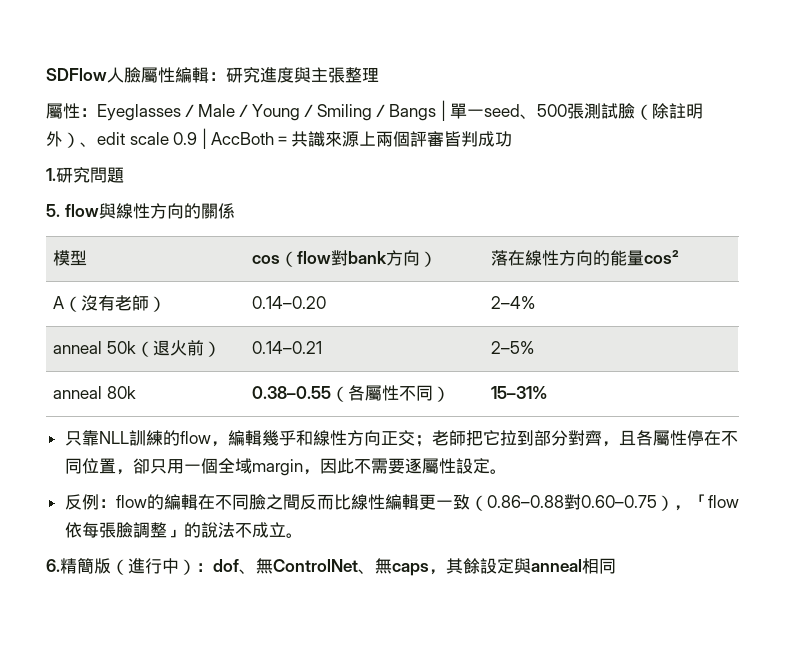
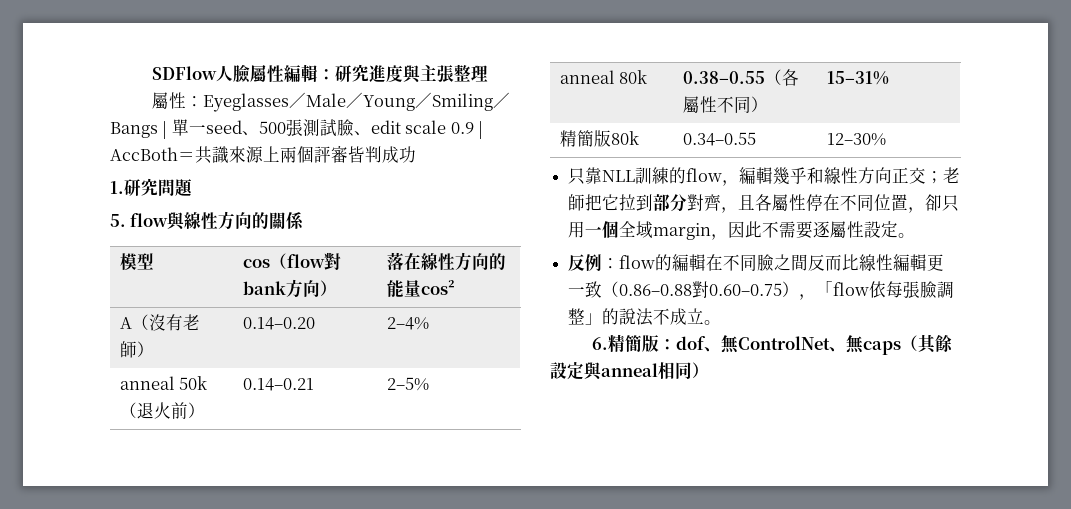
- 屬性：Eyeglasses／Male／Young／Smiling／Bangs | 單一seed、500張測試臉（除註明外）、edit scale 0.9 | AccBoth＝共識來源上兩個評審皆判成功
+ 屬性：Eyeglasses／Male／Young／Smiling／Bangs | 單一seed、500張測試臉、edit scale 0.9 | AccBoth＝共識來源上兩個評審皆判成功
+ 精簡版80k | 0.34–0.55 | 12–30%
- 6.精簡版（進行中）：dof、無ControlNet、無caps，其餘設定與anneal相同
+ 6.精簡版：dof、無ControlNet、無caps（其餘設定與anneal相同）

